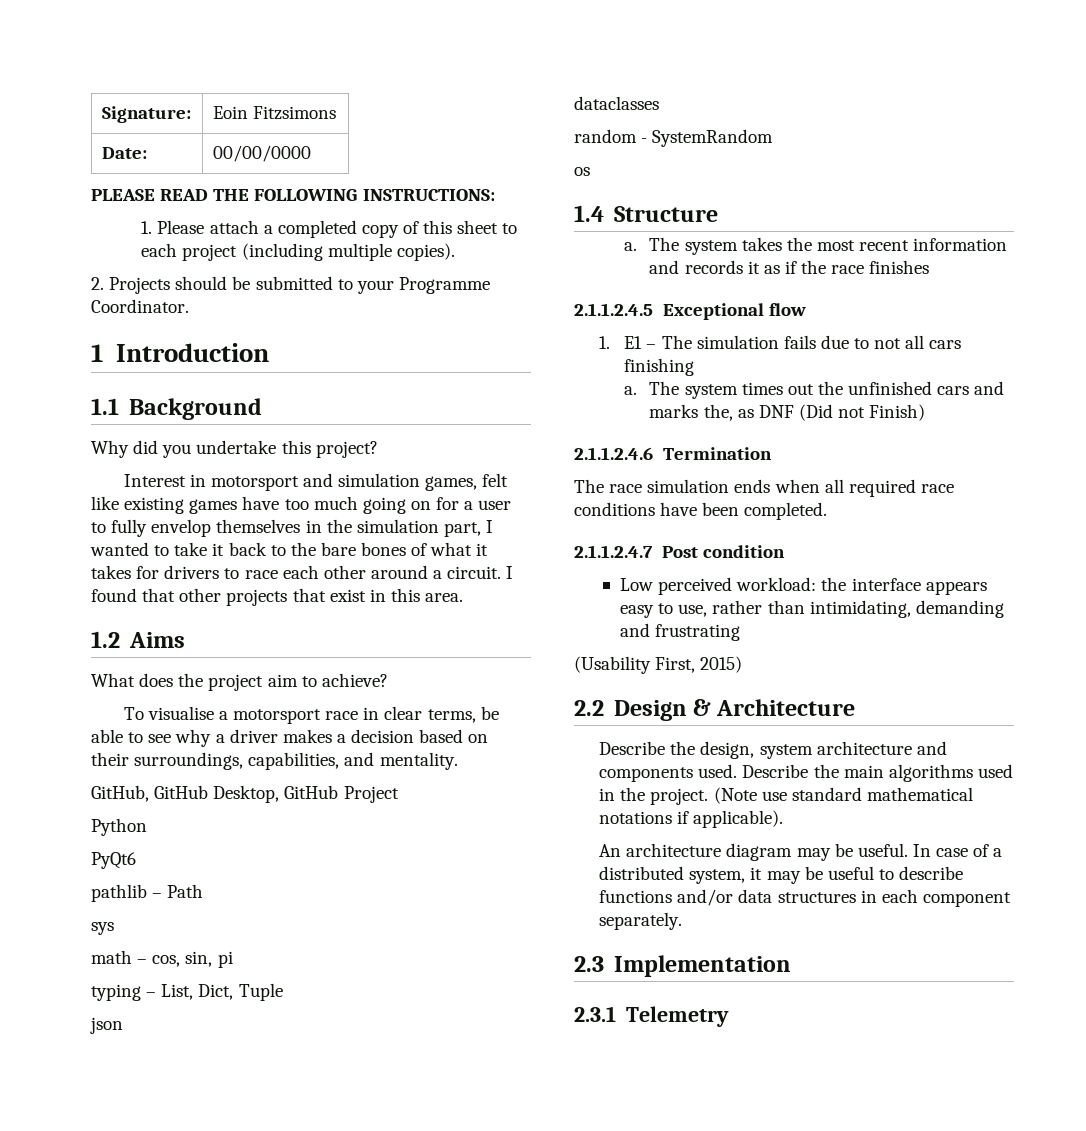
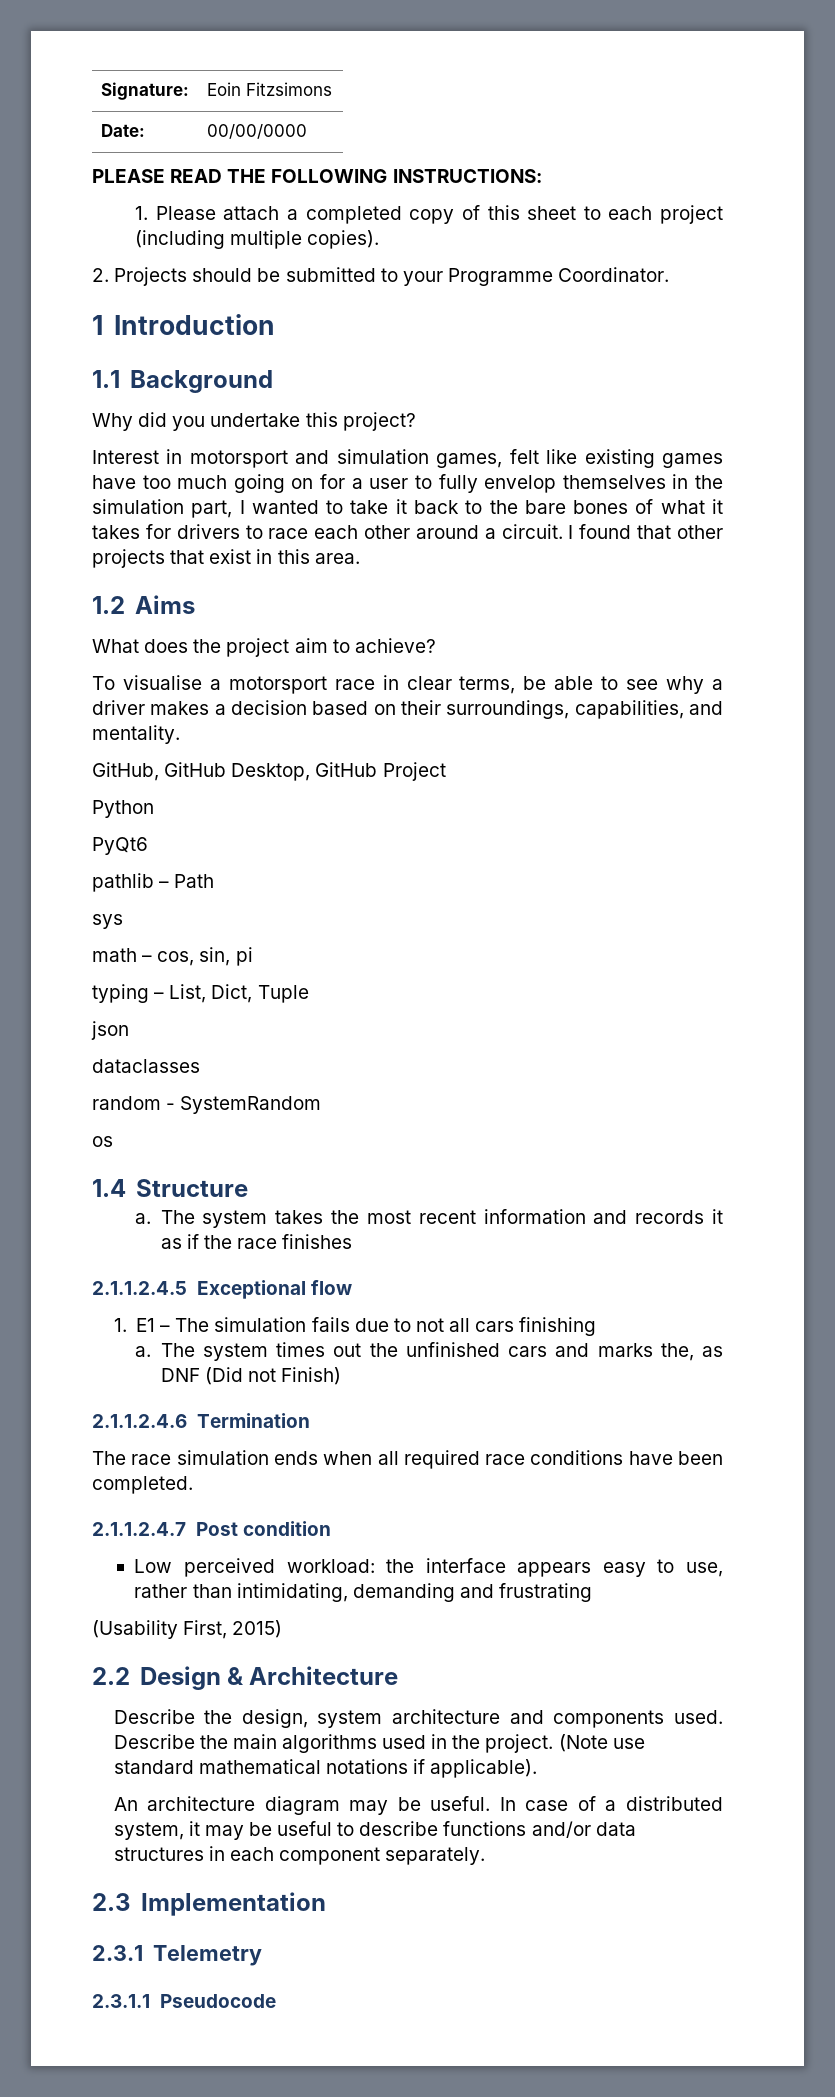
+ 2.3.1.1 Pseudocode

